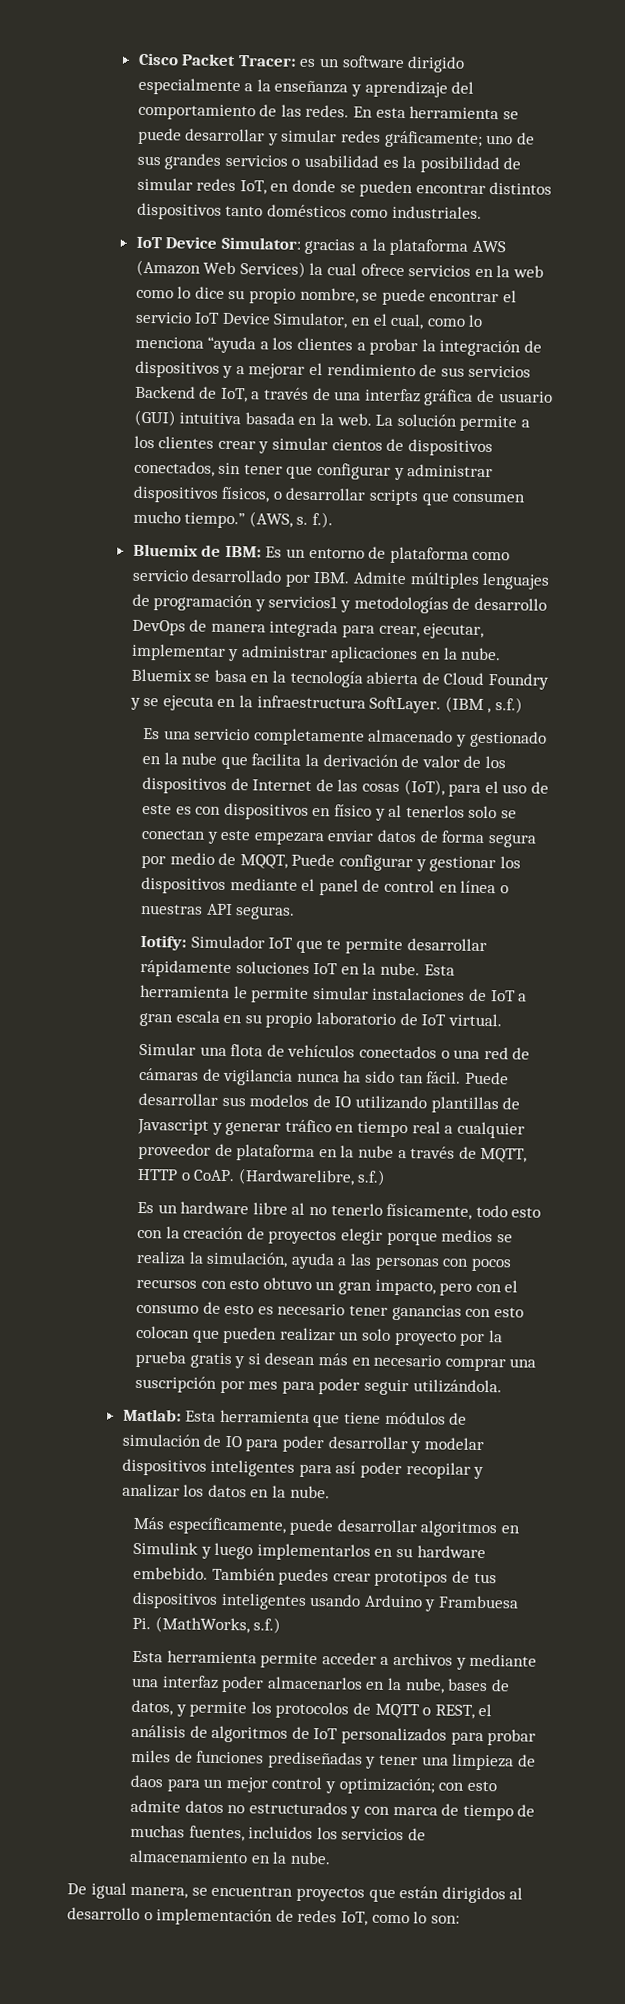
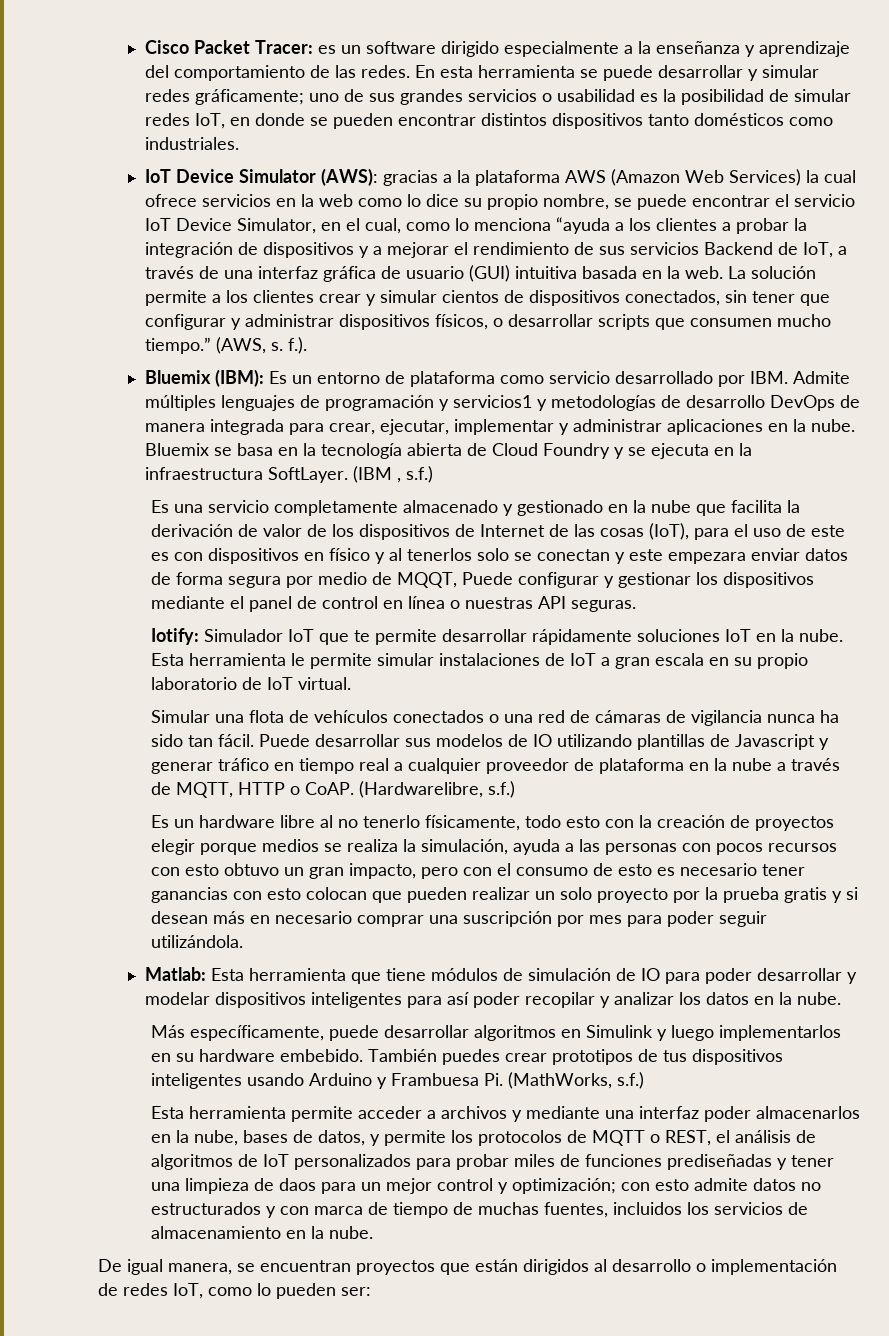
- IoT Device Simulator:
+ IoT Device Simulator (AWS):
- Bluemix de IBM: Es un entorno de plataforma como servicio desarrollado por IBM. Admite múltiples lenguajes de programación y servicios1 y metodologías de desarrollo DevOps de manera integrada para crear, ejecutar, implementar y administrar aplicaciones en la nube.
+ Bluemix (IBM): Es un entorno de plataforma como servicio desarrollado por IBM. Admite múltiples lenguajes de programación y servicios1 y metodologías de desarrollo DevOps de manera integrada para crear, ejecutar, implementar y administrar aplicaciones en la nube.
- De igual manera, se encuentran proyectos que están dirigidos al desarrollo o implementación de redes IoT, como lo son:
+ De igual manera, se encuentran proyectos que están dirigidos al desarrollo o implementación de redes IoT, como lo pueden ser:

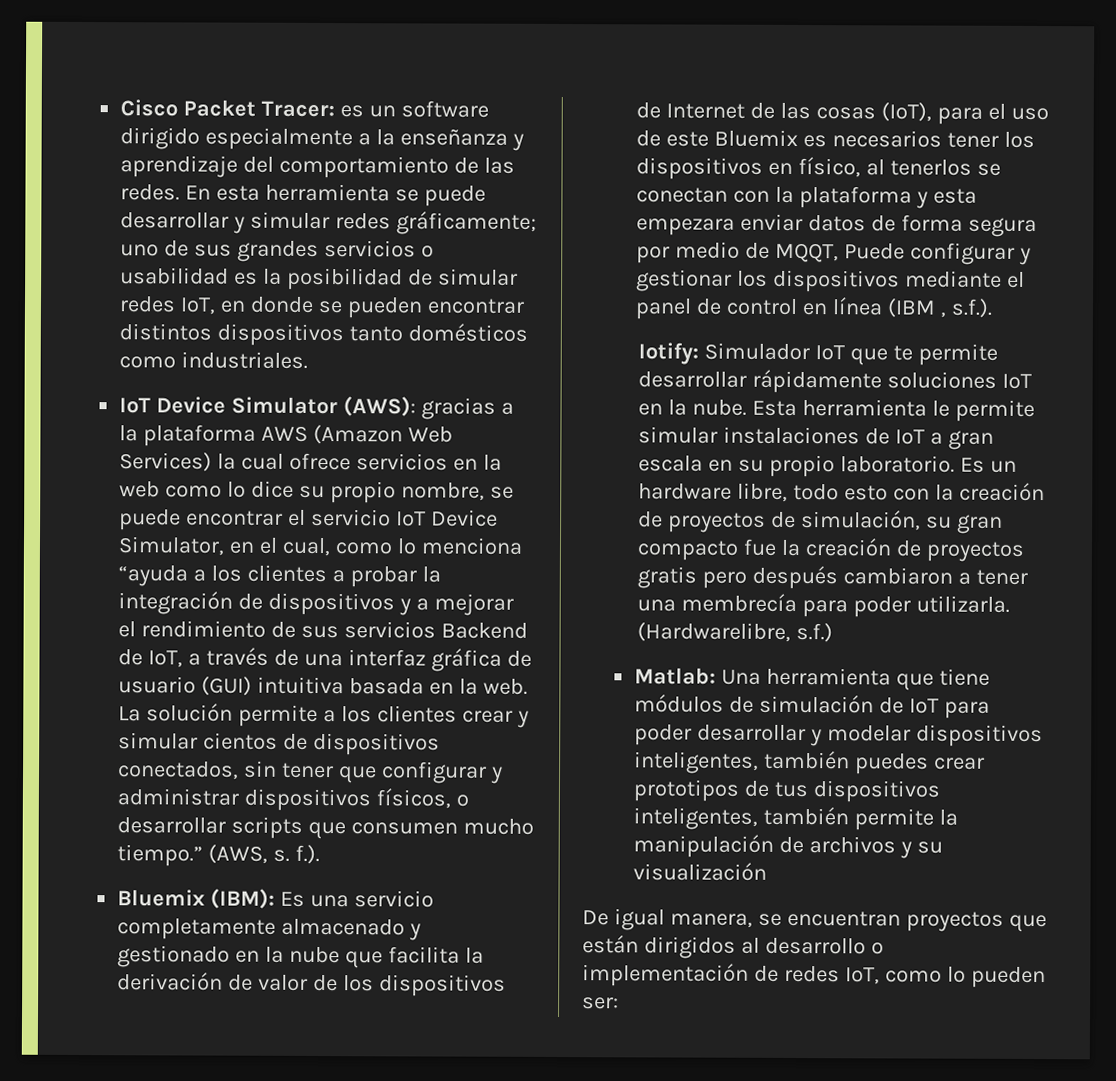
- Bluemix (IBM): Es un entorno de plataforma como servicio desarrollado por IBM. Admite múltiples lenguajes de programación y servicios1 y metodologías de desarrollo DevOps de manera integrada para crear, ejecutar, implementar y administrar aplicaciones en la nube. Bluemix se basa en la tecnología abierta de Cloud Foundry y se ejecuta en la infraestructura SoftLayer. (IBM , s.f.)
- Es una servicio completamente almacenado y gestionado en la nube que facilita la derivación de valor de los dispositivos de Internet de las cosas (IoT), para el uso de este es con dispositivos en físico y al tenerlos solo se conectan y este empezara enviar datos de forma segura por medio de MQQT, Puede configurar y gestionar los dispositivos mediante el panel de control en línea o nuestras API seguras.
+ Bluemix (IBM): Es una servicio completamente almacenado y gestionado en la nube que facilita la derivación de valor de los dispositivos de Internet de las cosas (IoT), para el uso de este Bluemix es necesarios tener los dispositivos en físico, al tenerlos se conectan con la plataforma y esta empezara enviar datos de forma segura por medio de MQQT, Puede configurar y gestionar los dispositivos mediante el panel de control en línea (IBM , s.f.).
- Esta herramienta le permite simular instalaciones de IoT a gran escala en su propio laboratorio de IoT virtual.
- Simular una flota de vehículos conectados o una red de cámaras de vigilancia nunca ha sido tan fácil. Puede desarrollar sus modelos de IO utilizando plantillas de Javascript y generar tráfico en tiempo real a cualquier proveedor de plataforma en la nube a través de MQTT, HTTP o CoAP. (Hardwarelibre, s.f.)
- Es un hardware libre al no tenerlo físicamente, todo esto con la creación de proyectos elegir porque medios se realiza la simulación, ayuda a las personas con pocos recursos con esto obtuvo un gran impacto, pero con el consumo de esto es necesario tener ganancias con esto colocan que pueden realizar un solo proyecto por la prueba gratis y si desean más en necesario comprar una suscripción por mes para poder seguir utilizándola.
+ Esta herramienta le permite simular instalaciones de IoT a gran escala en su propio laboratorio. Es un hardware libre, todo esto con la creación de proyectos de simulación, su gran compacto fue la creación de proyectos gratis pero después cambiaron a tener una membrecía para poder utilizarla. (Hardwarelibre, s.f.)
- Matlab: Esta herramienta que tiene módulos de simulación de IO para poder desarrollar y modelar dispositivos inteligentes para así poder recopilar y analizar los datos en la nube.
- Más específicamente, puede desarrollar algoritmos en Simulink y luego implementarlos en su hardware embebido. También puedes crear prototipos de tus dispositivos inteligentes usando Arduino y Frambuesa Pi. (MathWorks, s.f.)
- Esta herramienta permite acceder a archivos y mediante una interfaz poder almacenarlos en la nube, bases de datos, y permite los protocolos de MQTT o REST, el análisis de algoritmos de IoT personalizados para probar miles de funciones prediseñadas y tener una limpieza de daos para un mejor control y optimización; con esto admite datos no estructurados y con marca de tiempo de muchas fuentes, incluidos los servicios de almacenamiento en la nube.
+ Matlab: Una herramienta que tiene módulos de simulación de IoT para poder desarrollar y modelar dispositivos inteligentes, también puedes crear prototipos de tus dispositivos inteligentes, también permite la manipulación de archivos y su visualización

